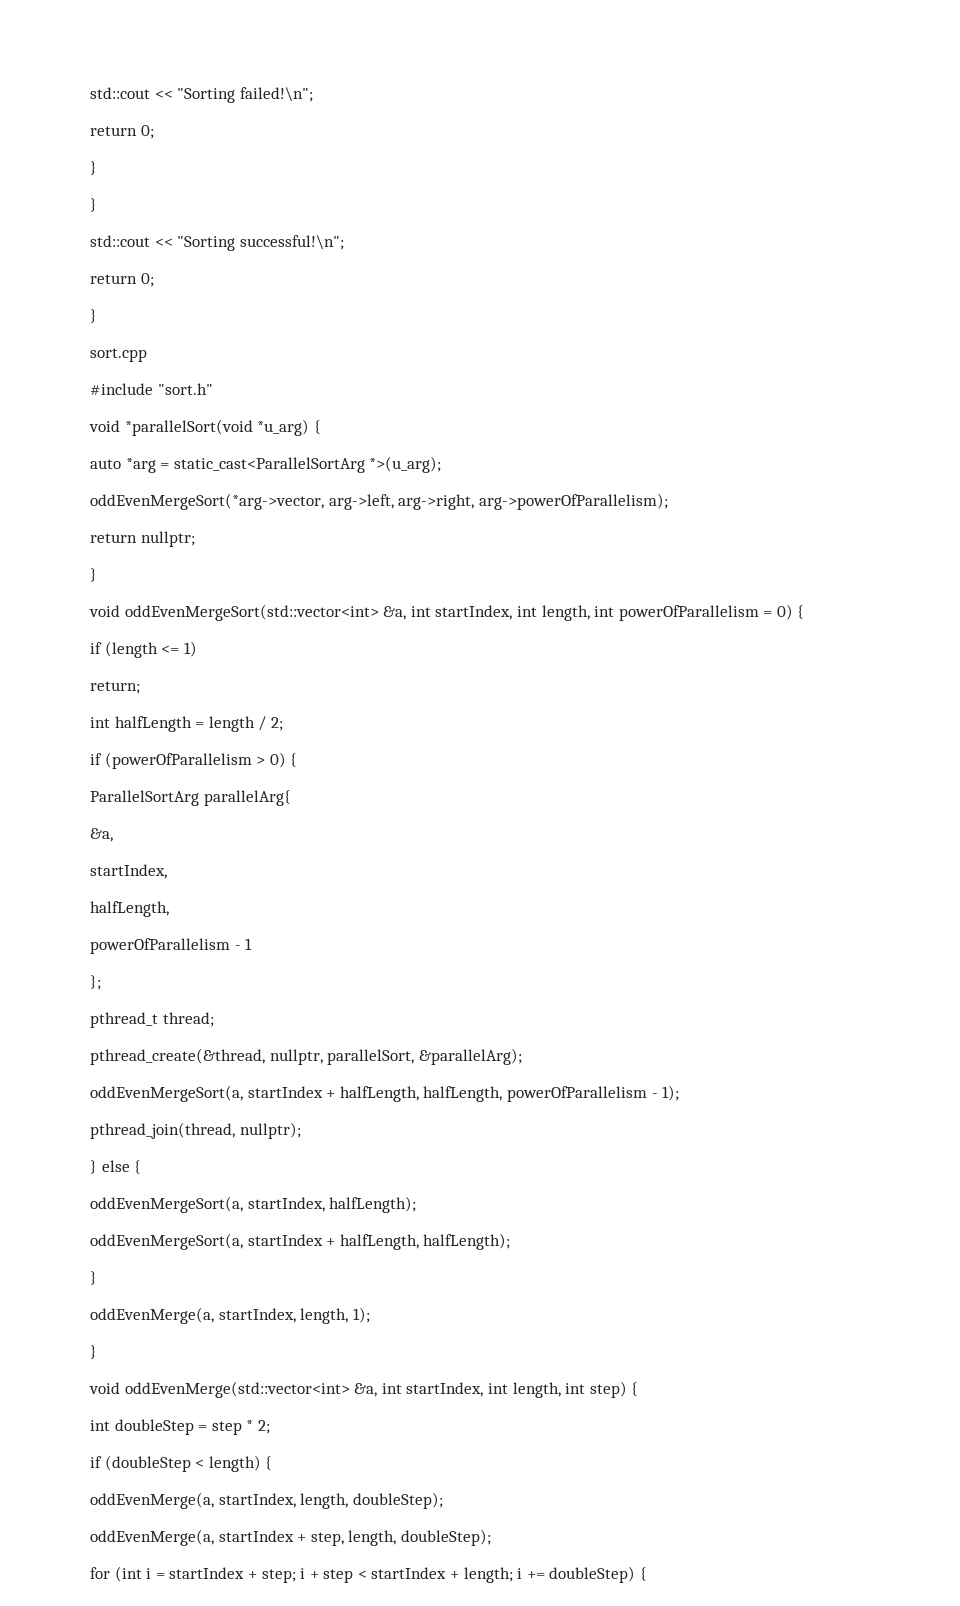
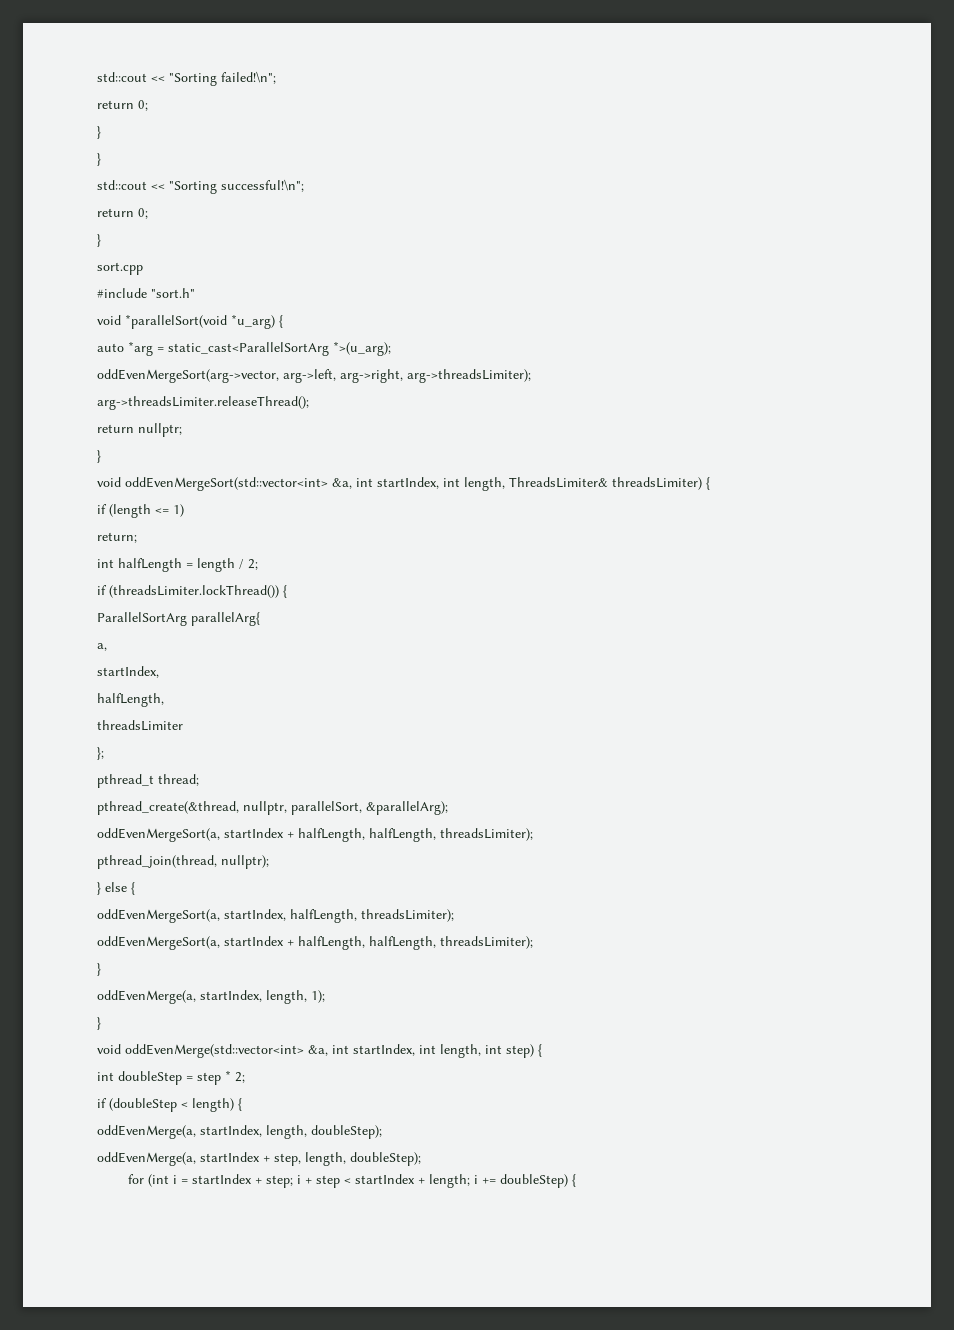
- oddEvenMergeSort(*arg->vector, arg->left, arg->right, arg->powerOfParallelism);
+ oddEvenMergeSort(arg->vector, arg->left, arg->right, arg->threadsLimiter);
+ arg->threadsLimiter.releaseThread();
- void oddEvenMergeSort(std::vector<int> &a, int startIndex, int length, int powerOfParallelism = 0) {
+ void oddEvenMergeSort(std::vector<int> &a, int startIndex, int length, ThreadsLimiter& threadsLimiter) {
- if (powerOfParallelism > 0) {
+ if (threadsLimiter.lockThread()) {
  ParallelSortArg parallelArg{
- &a,
+ a,
- powerOfParallelism - 1
+ threadsLimiter
  pthread_create(&thread, nullptr, parallelSort, &parallelArg);
- oddEvenMergeSort(a, startIndex + halfLength, halfLength, powerOfParallelism - 1);
+ oddEvenMergeSort(a, startIndex + halfLength, halfLength, threadsLimiter);
- oddEvenMergeSort(a, startIndex, halfLength);
- oddEvenMergeSort(a, startIndex + halfLength, halfLength);
+ oddEvenMergeSort(a, startIndex, halfLength, threadsLimiter);
+ oddEvenMergeSort(a, startIndex + halfLength, halfLength, threadsLimiter);

